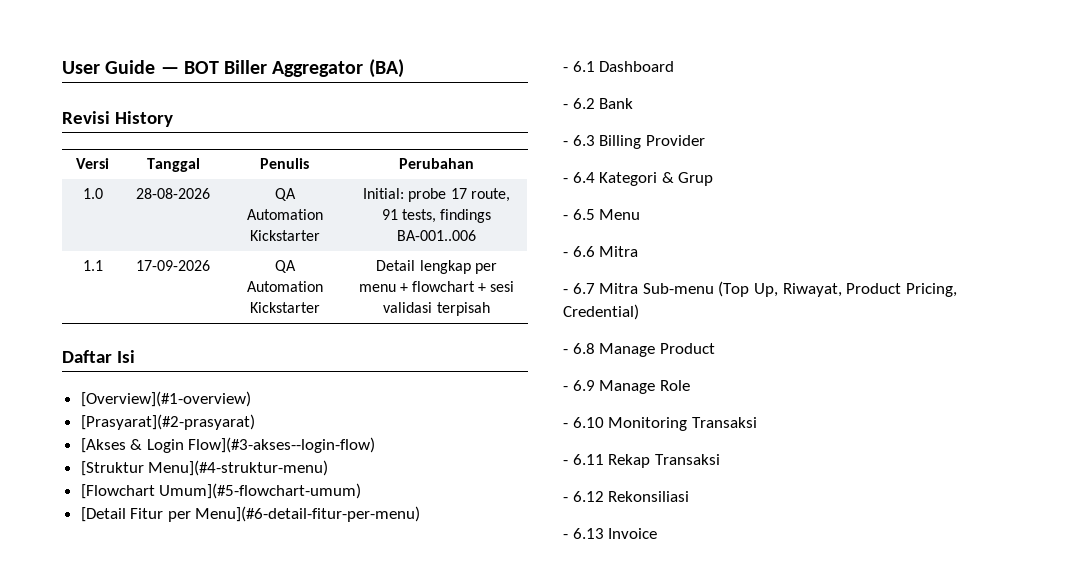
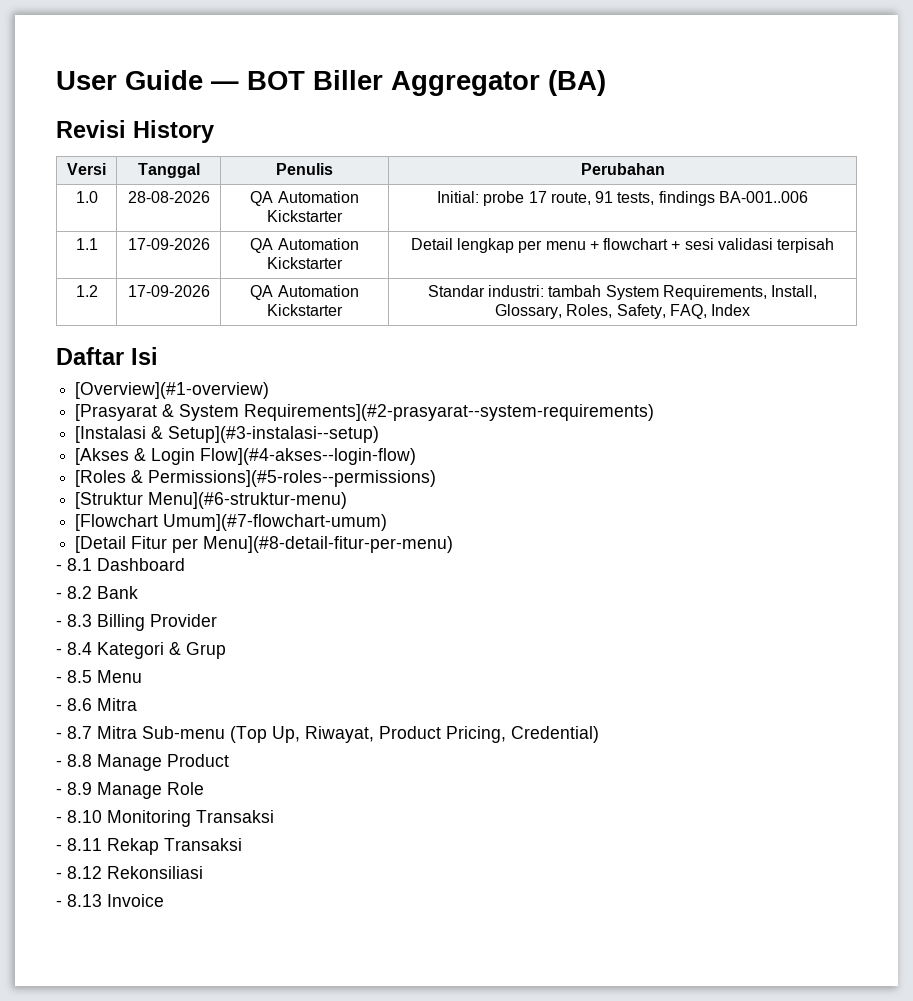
+ 1.2 | 17-09-2026 | QA Automation Kickstarter | Standar industri: tambah System Requirements, Install, Glossary, Roles, Safety, FAQ, Index
  Daftar Isi
  [Overview](#1-overview)
- [Prasyarat](#2-prasyarat)
+ [Prasyarat & System Requirements](#2-prasyarat--system-requirements)
+ [Instalasi & Setup](#3-instalasi--setup)
- [Akses & Login Flow](#3-akses--login-flow)
+ [Akses & Login Flow](#4-akses--login-flow)
+ [Roles & Permissions](#5-roles--permissions)
- [Struktur Menu](#4-struktur-menu)
+ [Struktur Menu](#6-struktur-menu)
- [Flowchart Umum](#5-flowchart-umum)
+ [Flowchart Umum](#7-flowchart-umum)
- [Detail Fitur per Menu](#6-detail-fitur-per-menu)
- - 6.1 Dashboard
+ [Detail Fitur per Menu](#8-detail-fitur-per-menu)
+ - 8.1 Dashboard
- - 6.2 Bank
+ - 8.2 Bank
- - 6.3 Billing Provider
+ - 8.3 Billing Provider
- - 6.4 Kategori & Grup
+ - 8.4 Kategori & Grup
- - 6.5 Menu
+ - 8.5 Menu
- - 6.6 Mitra
+ - 8.6 Mitra
- - 6.7 Mitra Sub-menu (Top Up, Riwayat, Product Pricing, Credential)
+ - 8.7 Mitra Sub-menu (Top Up, Riwayat, Product Pricing, Credential)
- - 6.8 Manage Product
+ - 8.8 Manage Product
- - 6.9 Manage Role
+ - 8.9 Manage Role
- - 6.10 Monitoring Transaksi
+ - 8.10 Monitoring Transaksi
- - 6.11 Rekap Transaksi
+ - 8.11 Rekap Transaksi
- - 6.12 Rekonsiliasi
+ - 8.12 Rekonsiliasi
- - 6.13 Invoice
+ - 8.13 Invoice

